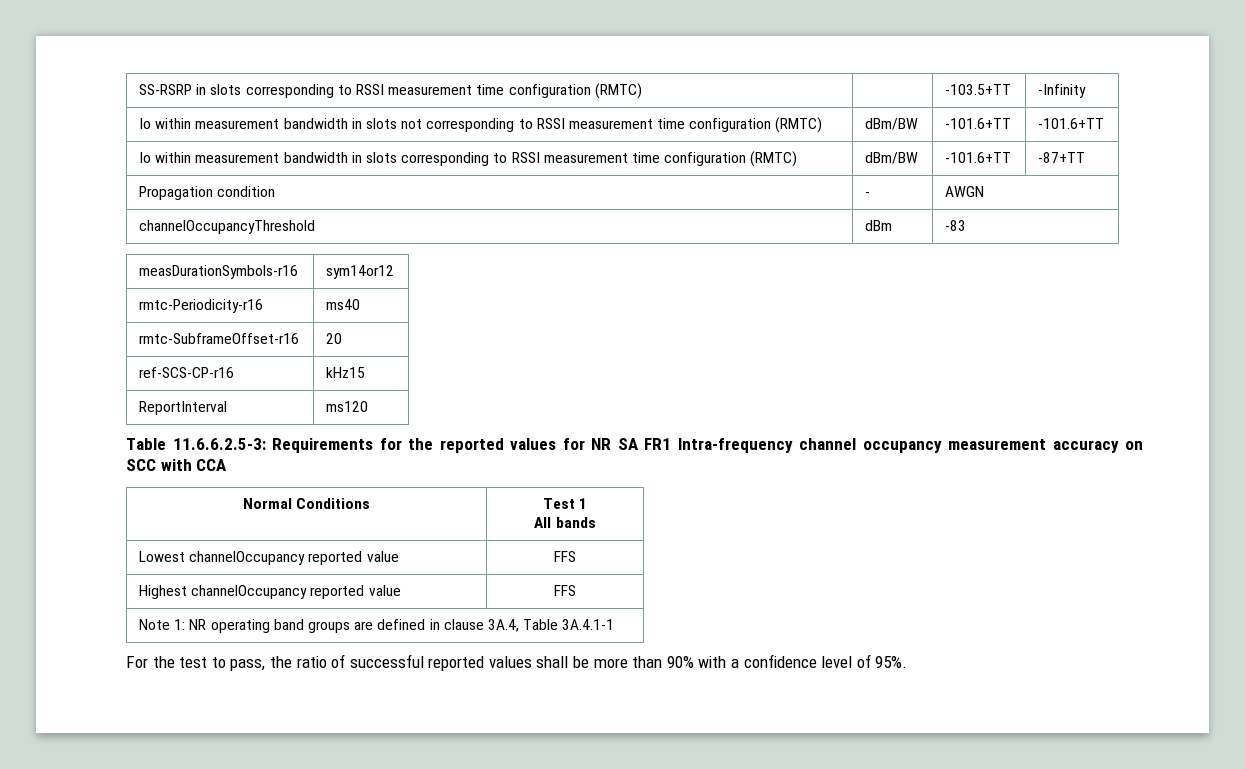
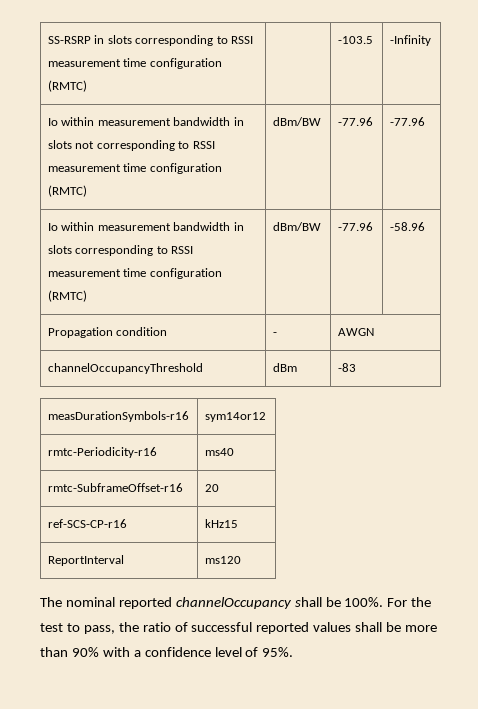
- SS-RSRP in slots corresponding to RSSI measurement time configuration (RMTC) | | -103.5+TT | -Infinity
+ SS-RSRP in slots corresponding to RSSI measurement time configuration (RMTC) | | -103.5 | -Infinity
- Io within measurement bandwidth in slots not corresponding to RSSI measurement time configuration (RMTC) | dBm/BW | -101.6+TT | -101.6+TT
+ Io within measurement bandwidth in slots not corresponding to RSSI measurement time configuration (RMTC) | dBm/BW | -77.96 | -77.96
- Io within measurement bandwidth in slots corresponding to RSSI measurement time configuration (RMTC) | dBm/BW | -101.6+TT | -87+TT
+ Io within measurement bandwidth in slots corresponding to RSSI measurement time configuration (RMTC) | dBm/BW | -77.96 | -58.96
- Table 11.6.6.2.5-3: Requirements for the reported values for NR SA FR1 Intra-frequency channel occupancy measurement accuracy on SCC with CCA
- Normal Conditions | Test 1
- All bands
- Lowest channelOccupancy reported value | FFS
- Highest channelOccupancy reported value | FFS
- Note 1: NR operating band groups are defined in clause 3A.4, Table 3A.4.1-1
- For the test to pass, the ratio of successful reported values shall be more than 90% with a confidence level of 95%.
+ The nominal reported channelOccupancy shall be 100%. For the test to pass, the ratio of successful reported values shall be more than 90% with a confidence level of 95%.

